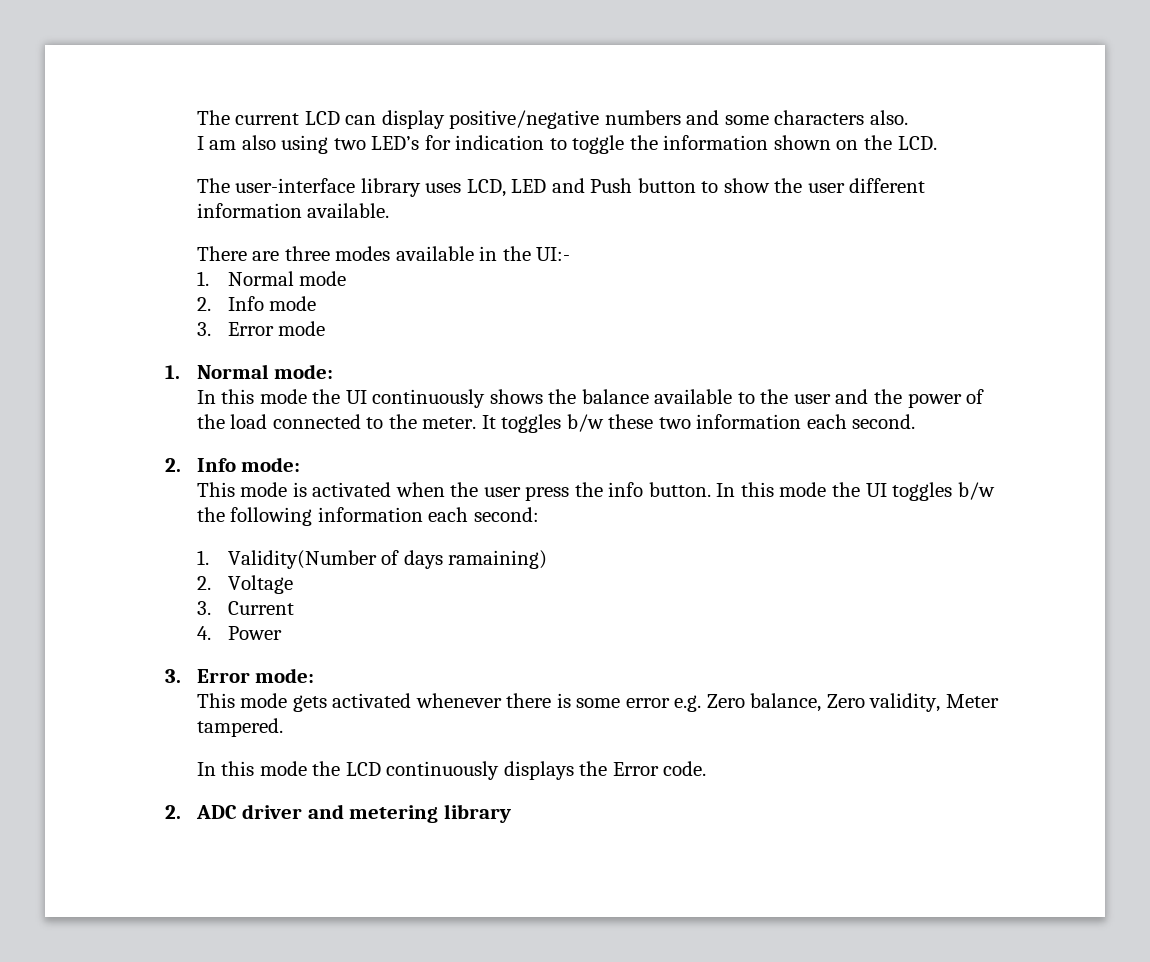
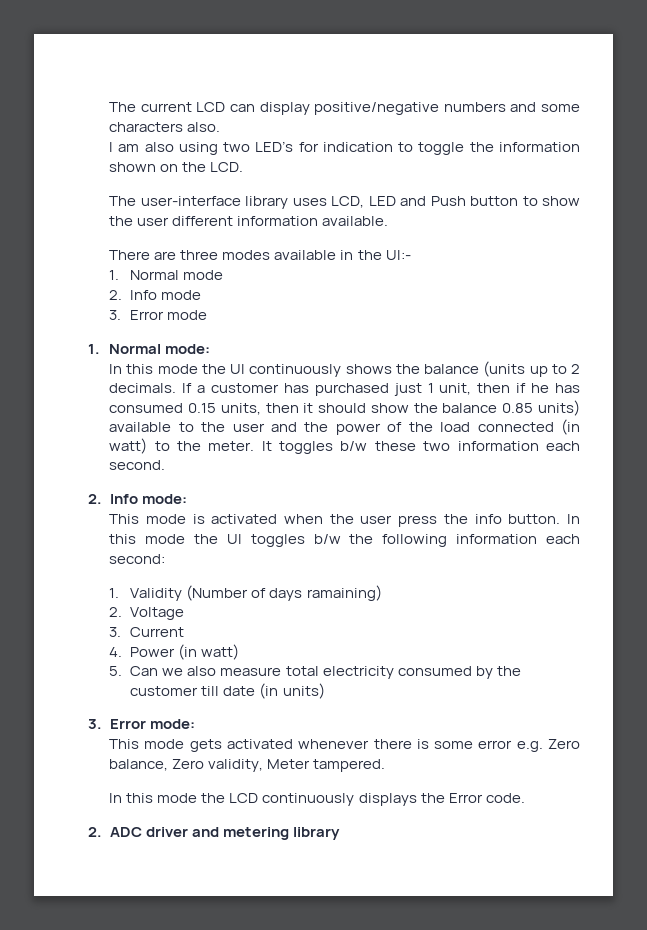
- In this mode the UI continuously shows the balance available to the user and the power of the load connected to the meter.
+ In this mode the UI continuously shows the balance (units up to 2 decimals. If a customer has purchased just 1 unit, then if he has consumed 0.15 units, then it should show the balance 0.85 units) available to the user and the power of the load connected (in watt) to the meter.
- 1. Validity(Number of days ramaining)
+ 1. Validity (Number of days ramaining)
- 4. Power
+ 4. Power (in watt)
+ 5. Can we also measure total electricity consumed by the customer till date (in units)

